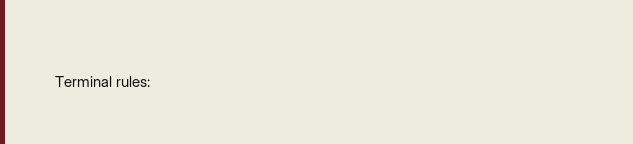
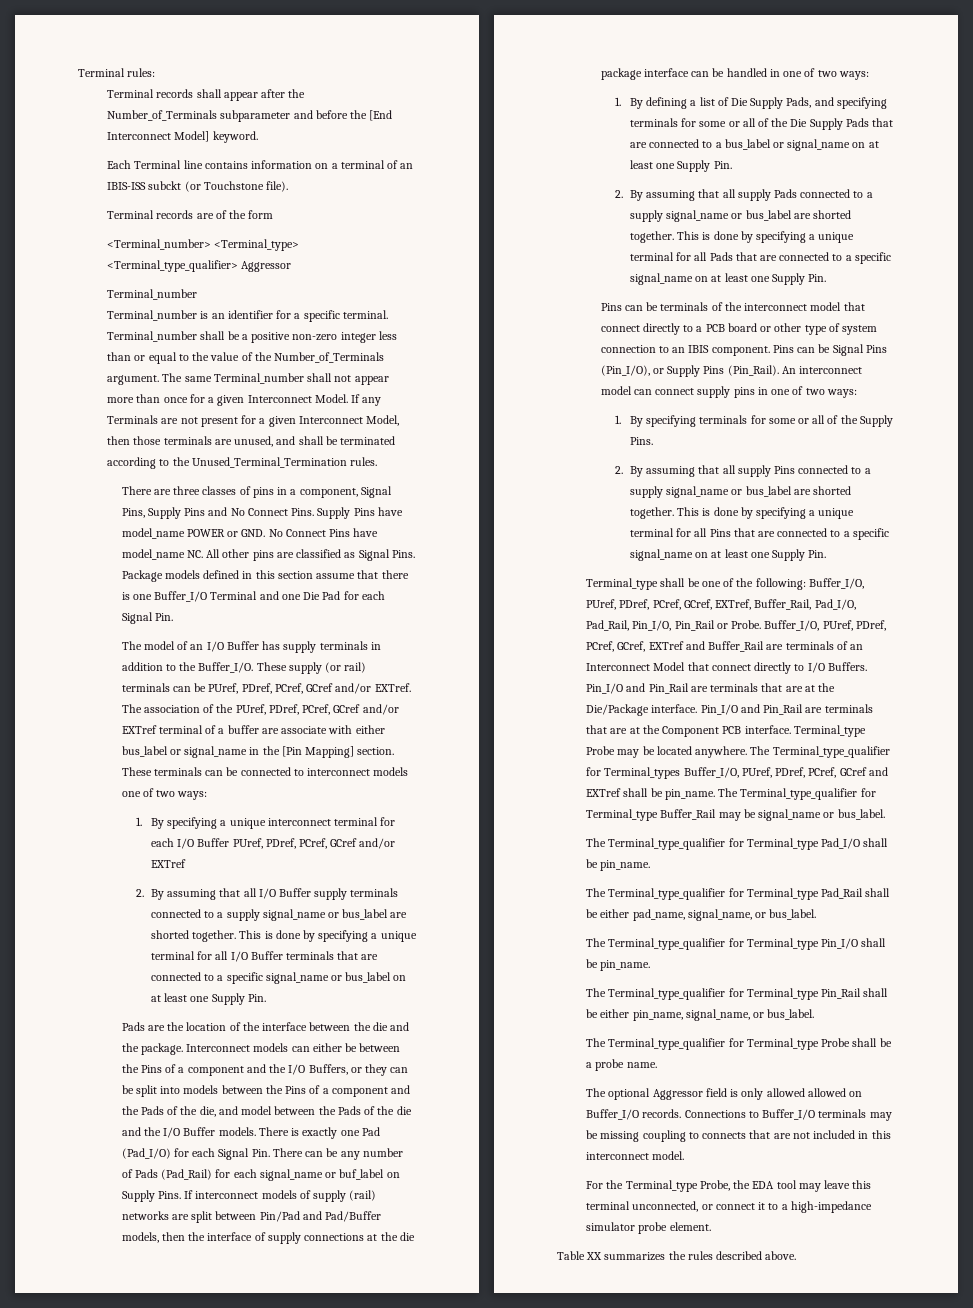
+ Terminal records shall appear after the Number_of_Terminals subparameter and before the [End Interconnect Model] keyword.
+ Each Terminal line contains information on a terminal of an IBIS-ISS subckt (or Touchstone file).
+ Terminal records are of the form
+ <Terminal_number> <Terminal_type> <Terminal_type_qualifier> Aggressor
+ Terminal_number
+ Terminal_number is an identifier for a specific terminal. Terminal_number shall be a positive non-zero integer less than or equal to the value of the Number_of_Terminals argument. The same Terminal_number shall not appear more than once for a given Interconnect Model. If any Terminals are not present for a given Interconnect Model, then those terminals are unused, and shall be terminated according to the Unused_Terminal_Termination rules.
+ There are three classes of pins in a component, Signal Pins, Supply Pins and No Connect Pins. Supply Pins have model_name POWER or GND. No Connect Pins have model_name NC. All other pins are classified as Signal Pins. Package models defined in this section assume that there is one Buffer_I/O Terminal and one Die Pad for each Signal Pin.
+ The model of an I/O Buffer has supply terminals in addition to the Buffer_I/O. These supply (or rail) terminals can be PUref, PDref, PCref, GCref and/or EXTref. The association of the PUref, PDref, PCref, GCref and/or EXTref terminal of a buffer are associate with either bus_label or signal_name in the [Pin Mapping] section. These terminals can be connected to interconnect models one of two ways:
+ 1. By specifying a unique interconnect terminal for each I/O Buffer PUref, PDref, PCref, GCref and/or EXTref
+ 2. By assuming that all I/O Buffer supply terminals connected to a supply signal_name or bus_label are shorted together. This is done by specifying a unique terminal for all I/O Buffer terminals that are connected to a specific signal_name or bus_label on at least one Supply Pin.
+ Pads are the location of the interface between the die and the package. Interconnect models can either be between the Pins of a component and the I/O Buffers, or they can be split into models between the Pins of a component and the Pads of the die, and model between the Pads of the die and the I/O Buffer models. There is exactly one Pad (Pad_I/O) for each Signal Pin. There can be any number of Pads (Pad_Rail) for each signal_name or buf_label on Supply Pins. If interconnect models of supply (rail) networks are split between Pin/Pad and Pad/Buffer models, then the interface of supply connections at the die package interface can be handled in one of two ways:
+ 1. By defining a list of Die Supply Pads, and specifying terminals for some or all of the Die Supply Pads that are connected to a bus_label or signal_name on at least one Supply Pin.
+ 2. By assuming that all supply Pads connected to a supply signal_name or bus_label are shorted together. This is done by specifying a unique terminal for all Pads that are connected to a specific signal_name on at least one Supply Pin.
+ Pins can be terminals of the interconnect model that connect directly to a PCB board or other type of system connection to an IBIS component. Pins can be Signal Pins (Pin_I/O), or Supply Pins (Pin_Rail). An interconnect model can connect supply pins in one of two ways:
+ 1. By specifying terminals for some or all of the Supply Pins.
+ 2. By assuming that all supply Pins connected to a supply signal_name or bus_label are shorted together. This is done by specifying a unique terminal for all Pins that are connected to a specific signal_name on at least one Supply Pin.
+ Terminal_type shall be one of the following: Buffer_I/O, PUref, PDref, PCref, GCref, EXTref, Buffer_Rail, Pad_I/O, Pad_Rail, Pin_I/O, Pin_Rail or Probe. Buffer_I/O, PUref, PDref, PCref, GCref, EXTref and Buffer_Rail are terminals of an Interconnect Model that connect directly to I/O Buffers. Pin_I/O and Pin_Rail are terminals that are at the Die/Package interface. Pin_I/O and Pin_Rail are terminals that are at the Component PCB interface. Terminal_type Probe may be located anywhere. The Terminal_type_qualifier for Terminal_types Buffer_I/O, PUref, PDref, PCref, GCref and EXTref shall be pin_name. The Terminal_type_qualifier for Terminal_type Buffer_Rail may be signal_name or bus_label.
+ The Terminal_type_qualifier for Terminal_type Pad_I/O shall be pin_name.
+ The Terminal_type_qualifier for Terminal_type Pad_Rail shall be either pad_name, signal_name, or bus_label.
+ The Terminal_type_qualifier for Terminal_type Pin_I/O shall be pin_name.
+ The Terminal_type_qualifier for Terminal_type Pin_Rail shall be either pin_name, signal_name, or bus_label.
+ The Terminal_type_qualifier for Terminal_type Probe shall be a probe name.
+ The optional Aggressor field is only allowed allowed on Buffer_I/O records. Connections to Buffer_I/O terminals may be missing coupling to connects that are not included in this interconnect model.
+ For the Terminal_type Probe, the EDA tool may leave this terminal unconnected, or connect it to a high-impedance simulator probe element.
+ Table XX summarizes the rules described above.

